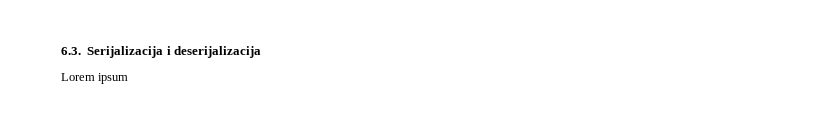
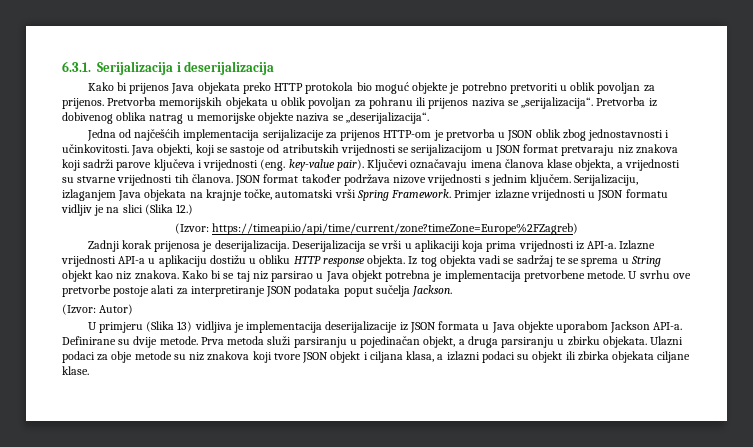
- 6.3. Serijalizacija i deserijalizacija
+ 6.3.1. Serijalizacija i deserijalizacija
- Lorem ipsum
+ Kako bi prijenos Java objekata preko HTTP protokola bio moguć objekte je potrebno pretvoriti u oblik povoljan za prijenos. Pretvorba memorijskih objekata u oblik povoljan za pohranu ili prijenos naziva se „serijalizacija“. Pretvorba iz dobivenog oblika natrag u memorijske objekte naziva se „deserijalizacija“.
+ Jedna od najčešćih implementacija serijalizacije za prijenos HTTP-om je pretvorba u JSON oblik zbog jednostavnosti i učinkovitosti. Java objekti, koji se sastoje od atributskih vrijednosti se serijalizacijom u JSON format pretvaraju niz znakova koji sadrži parove ključeva i vrijednosti (eng. key-value pair). Ključevi označavaju imena članova klase objekta, a vrijednosti su stvarne vrijednosti tih članova. JSON format također podržava nizove vrijednosti s jednim ključem. Serijalizaciju, izlaganjem Java objekata na krajnje točke, automatski vrši Spring Framework. Primjer izlazne vrijednosti u JSON formatu vidljiv je na slici (Slika 12.)
+ (Izvor: https://timeapi.io/api/time/current/zone?timeZone=Europe%2FZagreb)
+ Zadnji korak prijenosa je deserijalizacija. Deserijalizacija se vrši u aplikaciji koja prima vrijednosti iz API-a. Izlazne vrijednosti API-a u aplikaciju dostižu u obliku HTTP response objekta. Iz tog objekta vadi se sadržaj te se sprema u String objekt kao niz znakova. Kako bi se taj niz parsirao u Java objekt potrebna je implementacija pretvorbene metode. U svrhu ove pretvorbe postoje alati za interpretiranje JSON podataka poput sučelja Jackson.
+ (Izvor: Autor)
+ U primjeru (Slika 13) vidljiva je implementacija deserijalizacije iz JSON formata u Java objekte uporabom Jackson API-a. Definirane su dvije metode. Prva metoda služi parsiranju u pojedinačan objekt, a druga parsiranju u zbirku objekata. Ulazni podaci za obje metode su niz znakova koji tvore JSON objekt i ciljana klasa, a izlazni podaci su objekt ili zbirka objekata ciljane klase.

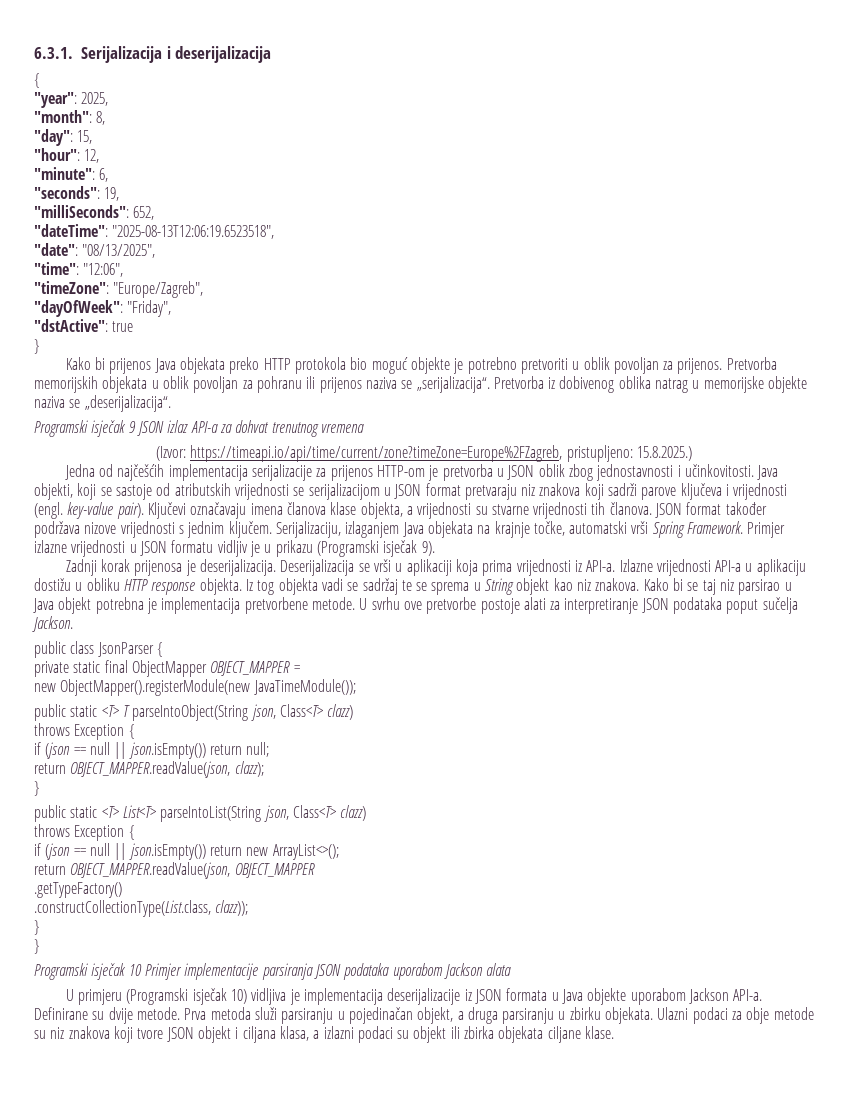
  6.3.1. Serijalizacija i deserijalizacija
+ {
+ "year": 2025,
+ "month": 8,
+ "day": 15,
+ "hour": 12,
+ "minute": 6,
+ "seconds": 19,
+ "milliSeconds": 652,
+ "dateTime": "2025-08-13T12:06:19.6523518",
+ "date": "08/13/2025",
+ "time": "12:06",
+ "timeZone": "Europe/Zagreb",
+ "dayOfWeek": "Friday",
+ "dstActive": true
+ }
+ Programski isječak 9 JSON izlaz API-a za dohvat trenutnog vremena
+ (Izvor: https://timeapi.io/api/time/current/zone?timeZone=Europe%2FZagreb, pristupljeno: 15.8.2025.)
- Java objekti, koji se sastoje od atributskih vrijednosti se serijalizacijom u JSON format pretvaraju niz znakova koji sadrži parove ključeva i vrijednosti (eng. key-value pair).
+ Java objekti, koji se sastoje od atributskih vrijednosti se serijalizacijom u JSON format pretvaraju niz znakova koji sadrži parove ključeva i vrijednosti (engl. key-value pair).
- Primjer izlazne vrijednosti u JSON formatu vidljiv je na slici (Slika 12.)
- (Izvor: https://timeapi.io/api/time/current/zone?timeZone=Europe%2FZagreb)
+ Primjer izlazne vrijednosti u JSON formatu vidljiv je u prikazu (Programski isječak 9).
- (Izvor: Autor)
+ public class JsonParser {
+ private static final ObjectMapper OBJECT_MAPPER =
+ new ObjectMapper().registerModule(new JavaTimeModule());
+ public static <T> T parseIntoObject(String json, Class<T> clazz)
+ throws Exception {
+ if (json == null || json.isEmpty()) return null;
+ return OBJECT_MAPPER.readValue(json, clazz);
+ }
+ public static <T> List<T> parseIntoList(String json, Class<T> clazz)
+ throws Exception {
+ if (json == null || json.isEmpty()) return new ArrayList<>();
+ return OBJECT_MAPPER.readValue(json, OBJECT_MAPPER
+ .getTypeFactory()
+ .constructCollectionType(List.class, clazz));
+ }
+ }
+ Programski isječak 10 Primjer implementacije parsiranja JSON podataka uporabom Jackson alata
- U primjeru (Slika 13) vidljiva je implementacija deserijalizacije iz JSON formata u Java objekte uporabom Jackson API-a.
+ U primjeru (Programski isječak 10) vidljiva je implementacija deserijalizacije iz JSON formata u Java objekte uporabom Jackson API-a.

